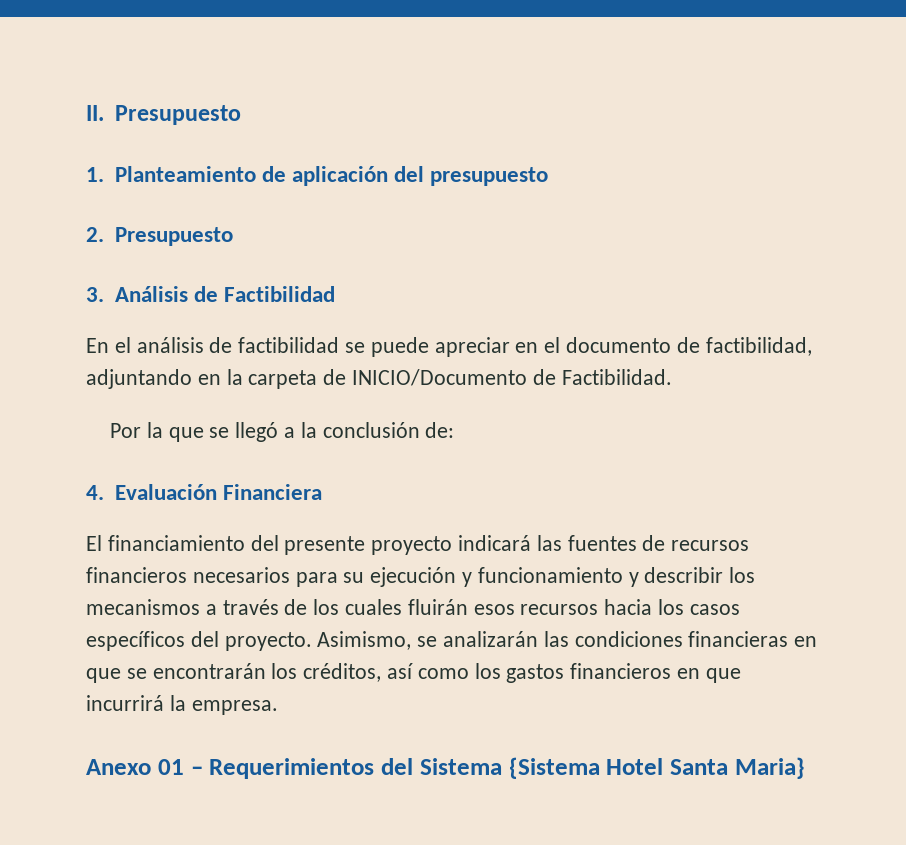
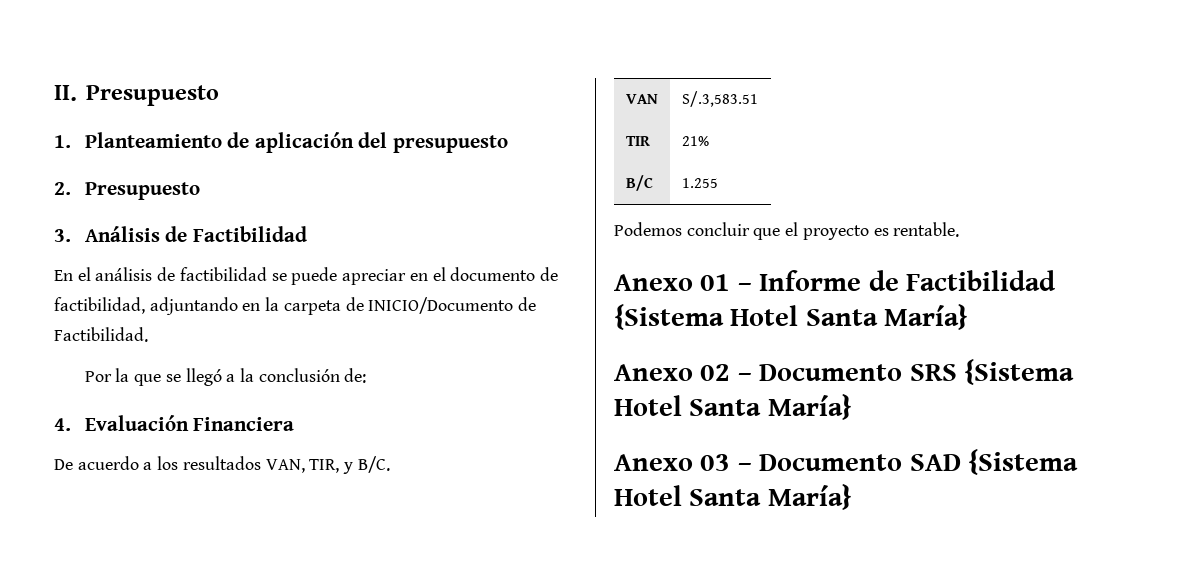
- El financiamiento del presente proyecto indicará las fuentes de recursos financieros necesarios para su ejecución y funcionamiento y describir los mecanismos a través de los cuales fluirán esos recursos hacia los casos específicos del proyecto. Asimismo, se analizarán las condiciones financieras en que se encontrarán los créditos, así como los gastos financieros en que incurrirá la empresa.
- Anexo 01 – Requerimientos del Sistema {Sistema Hotel Santa Maria}
+ De acuerdo a los resultados VAN, TIR, y B/C.
+ VAN | S/.3,583.51
+ TIR | 21%
+ B/C | 1.255
+ Podemos concluir que el proyecto es rentable.
+ Anexo 01 – Informe de Factibilidad {Sistema Hotel Santa María}
+ Anexo 02 – Documento SRS {Sistema Hotel Santa María}
+ Anexo 03 – Documento SAD {Sistema Hotel Santa María}

